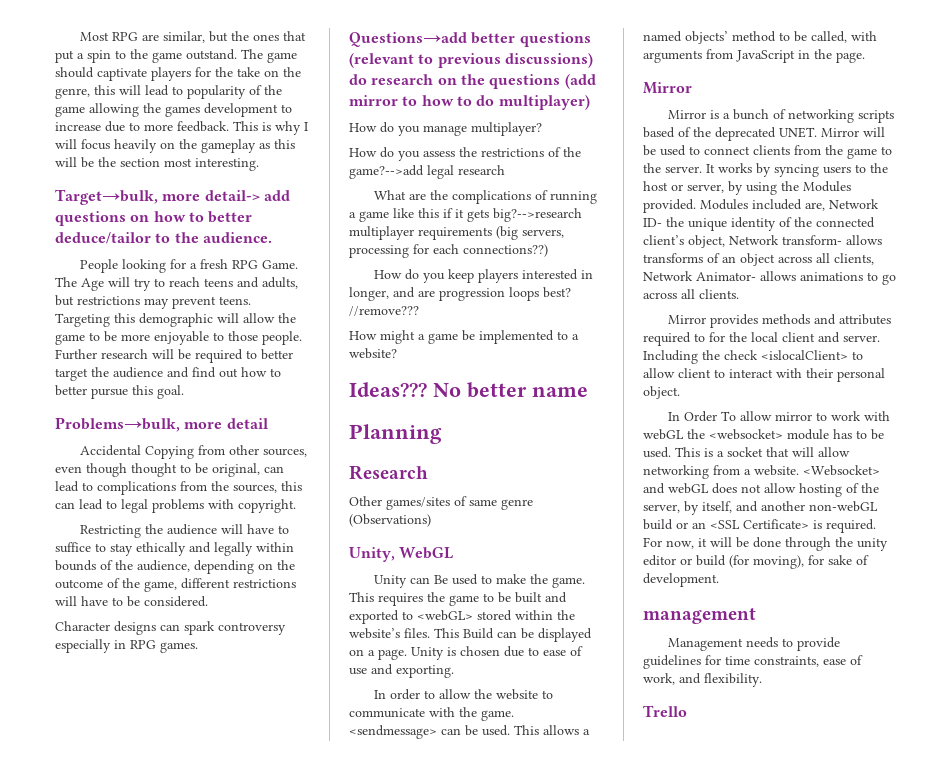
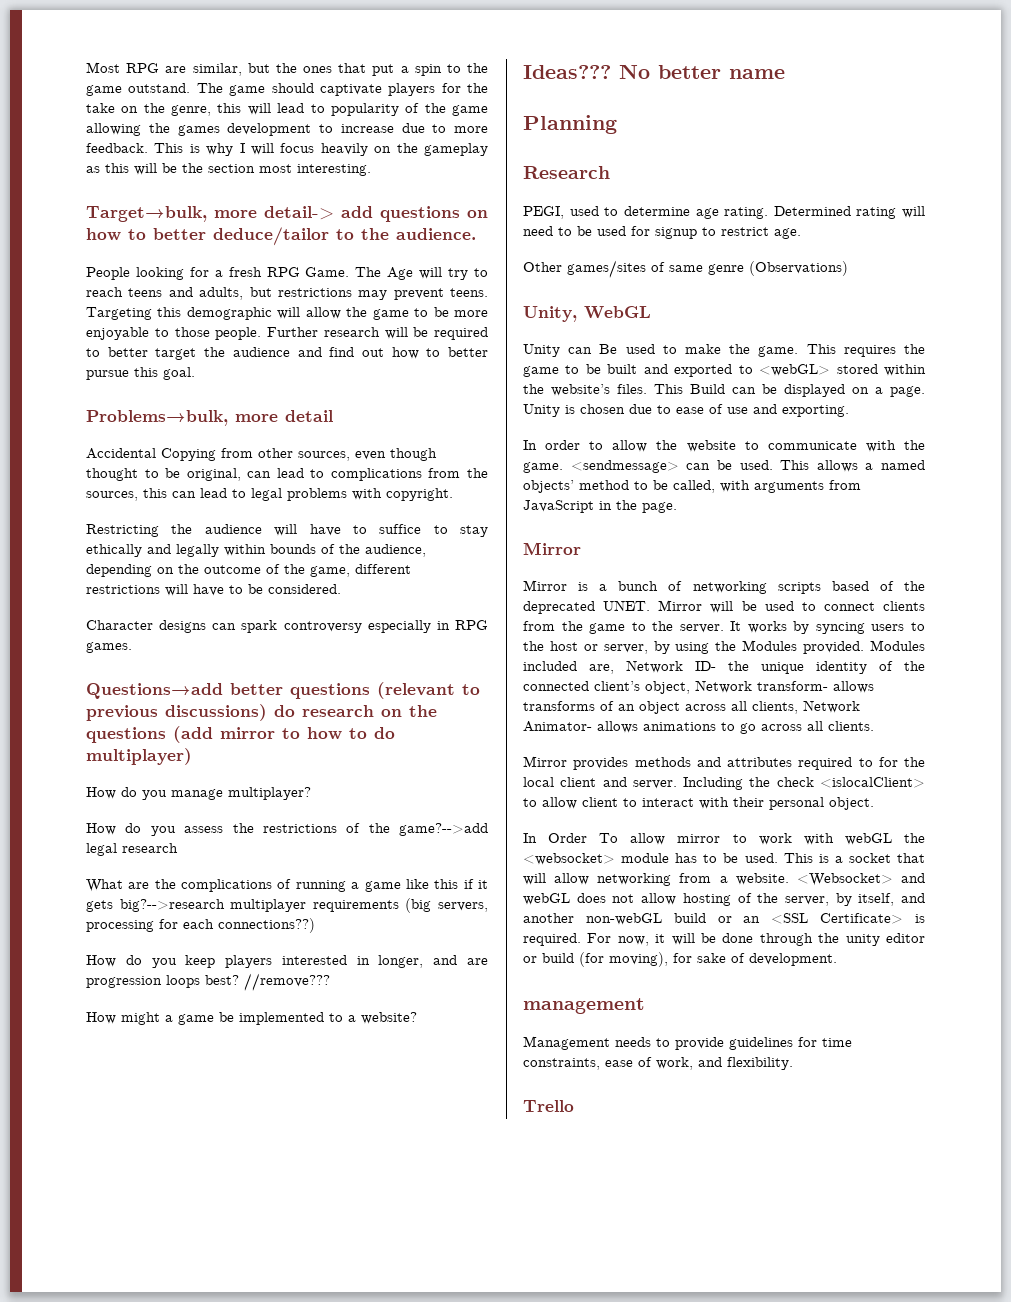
+ PEGI, used to determine age rating. Determined rating will need to be used for signup to restrict age.

